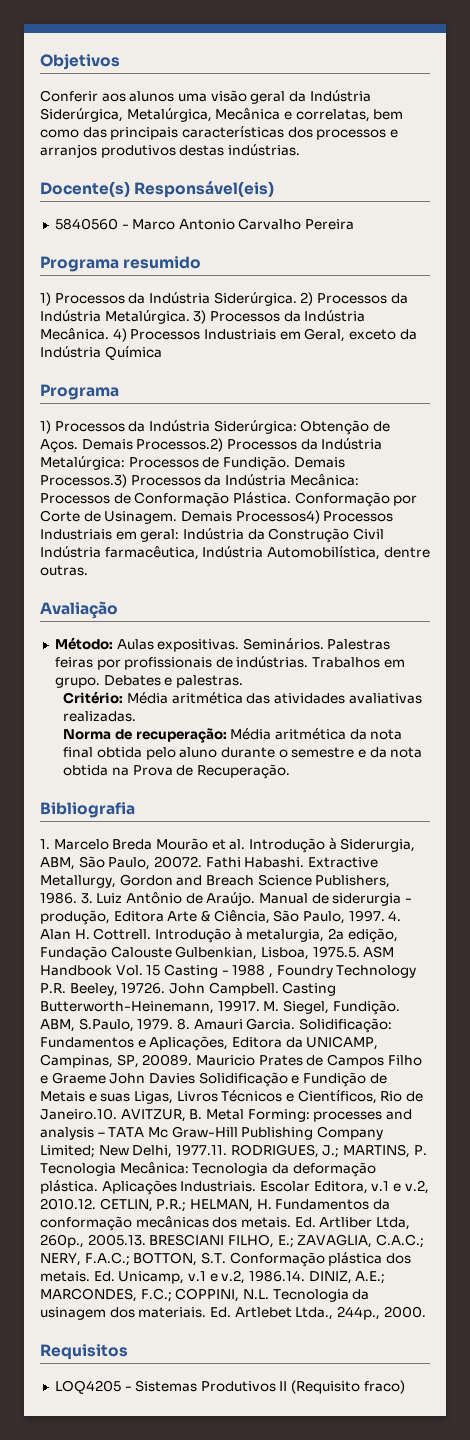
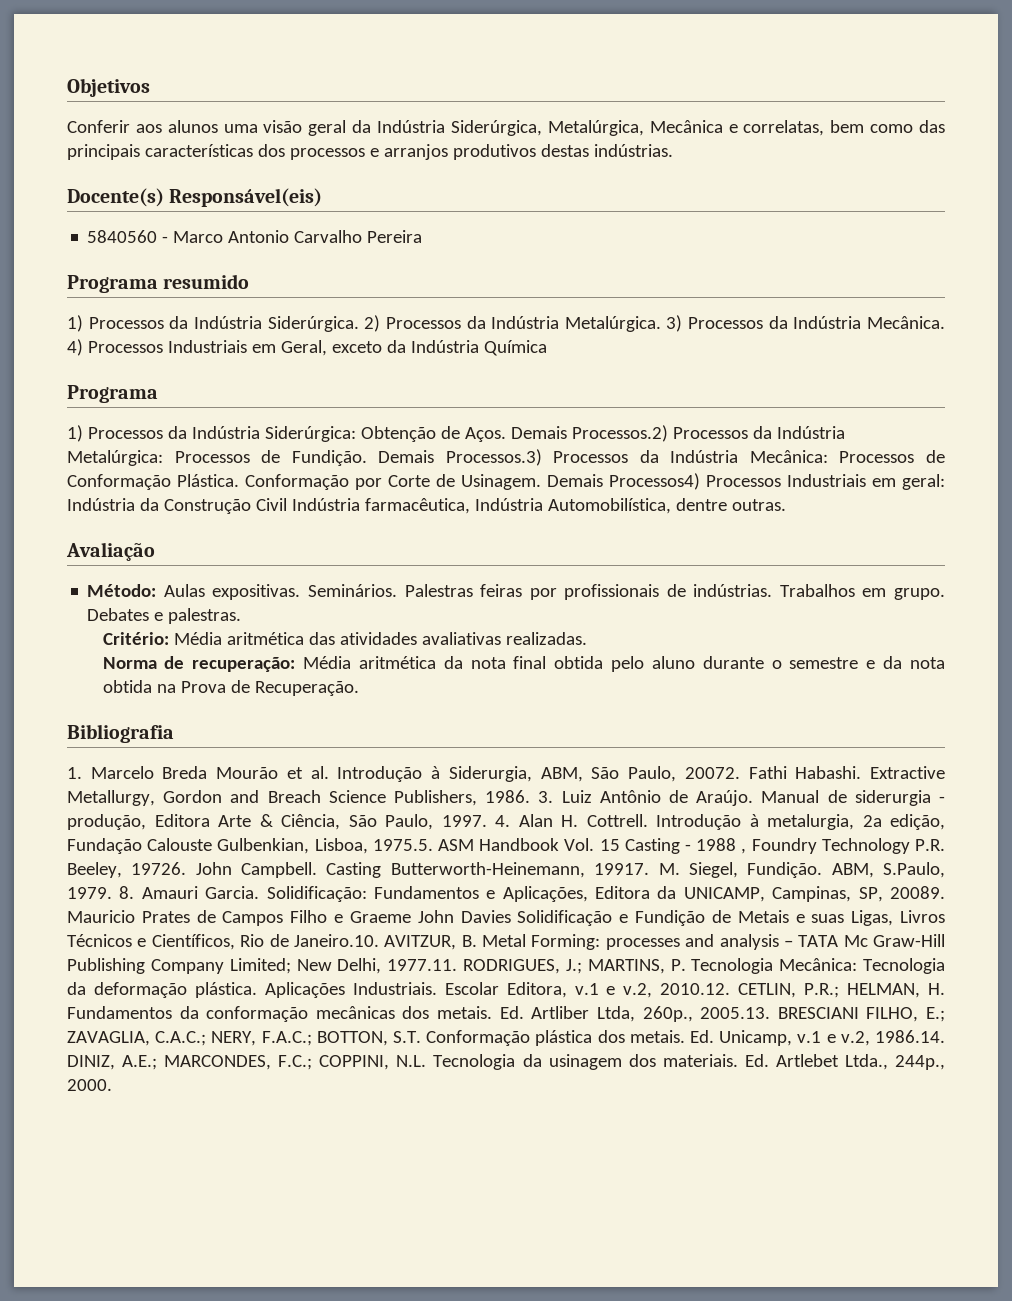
- Requisitos
- LOQ4205 - Sistemas Produtivos II (Requisito fraco)

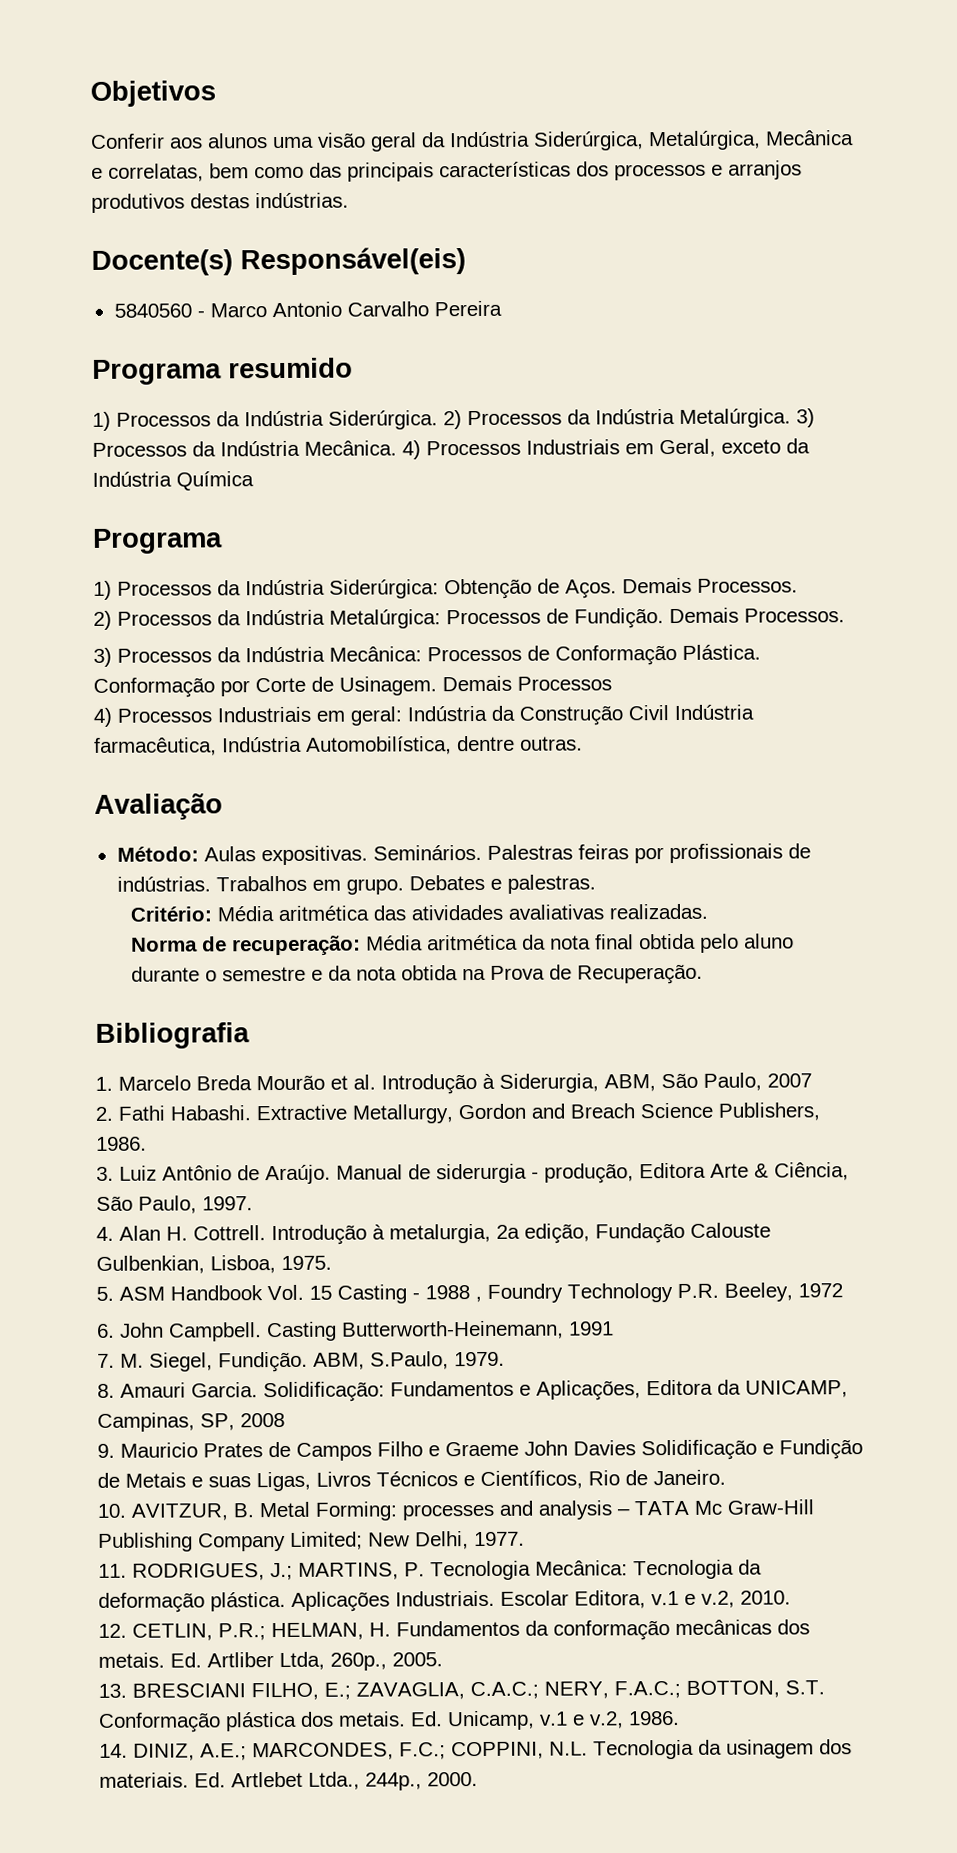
- 1) Processos da Indústria Siderúrgica: Obtenção de Aços. Demais Processos.2) Processos da Indústria Metalúrgica: Processos de Fundição. Demais Processos.3) Processos da Indústria Mecânica: Processos de Conformação Plástica.
+ 1) Processos da Indústria Siderúrgica: Obtenção de Aços. Demais Processos.
+ 2) Processos da Indústria Metalúrgica: Processos de Fundição. Demais Processos.
+ 3) Processos da Indústria Mecânica: Processos de Conformação Plástica.
- Demais Processos4) Processos Industriais em geral: Indústria da Construção Civil Indústria farmacêutica, Indústria Automobilística, dentre outras.
+ Demais Processos
+ 4) Processos Industriais em geral: Indústria da Construção Civil Indústria farmacêutica, Indústria Automobilística, dentre outras.
- 1. Marcelo Breda Mourão et al. Introdução à Siderurgia, ABM, São Paulo, 20072. Fathi Habashi.
+ 1. Marcelo Breda Mourão et al. Introdução à Siderurgia, ABM, São Paulo, 2007
+ 2. Fathi Habashi.
- Extractive Metallurgy, Gordon and Breach Science Publishers, 1986. 3. Luiz Antônio de Araújo.
+ Extractive Metallurgy, Gordon and Breach Science Publishers, 1986.
+ 3. Luiz Antônio de Araújo.
- Manual de siderurgia - produção, Editora Arte & Ciência, São Paulo, 1997. 4. Alan H. Cottrell.
+ Manual de siderurgia - produção, Editora Arte & Ciência, São Paulo, 1997.
+ 4. Alan H. Cottrell.
- Introdução à metalurgia, 2a edição, Fundação Calouste Gulbenkian, Lisboa, 1975.5. ASM Handbook Vol. 15 Casting - 1988 , Foundry Technology P.R. Beeley, 19726. John Campbell.
+ Introdução à metalurgia, 2a edição, Fundação Calouste Gulbenkian, Lisboa, 1975.
+ 5. ASM Handbook Vol. 15 Casting - 1988 , Foundry Technology P.R. Beeley, 1972
+ 6. John Campbell.
- Casting Butterworth-Heinemann, 19917. M. Siegel, Fundição.
+ Casting Butterworth-Heinemann, 1991
+ 7. M. Siegel, Fundição.
- ABM, S.Paulo, 1979. 8. Amauri Garcia.
+ ABM, S.Paulo, 1979.
+ 8. Amauri Garcia.
- Solidificação: Fundamentos e Aplicações, Editora da UNICAMP, Campinas, SP, 20089. Mauricio Prates de Campos Filho e Graeme John Davies Solidificação e Fundição de Metais e suas Ligas, Livros Técnicos e Científicos, Rio de Janeiro.10. AVITZUR, B. Metal Forming: processes and analysis – TATA Mc Graw-Hill Publishing Company Limited; New Delhi, 1977.11. RODRIGUES, J.; MARTINS, P. Tecnologia Mecânica: Tecnologia da deformação plástica.
+ Solidificação: Fundamentos e Aplicações, Editora da UNICAMP, Campinas, SP, 2008
+ 9. Mauricio Prates de Campos Filho e Graeme John Davies Solidificação e Fundição de Metais e suas Ligas, Livros Técnicos e Científicos, Rio de Janeiro.
+ 10. AVITZUR, B. Metal Forming: processes and analysis – TATA Mc Graw-Hill Publishing Company Limited; New Delhi, 1977.
+ 11. RODRIGUES, J.; MARTINS, P. Tecnologia Mecânica: Tecnologia da deformação plástica.
- Escolar Editora, v.1 e v.2, 2010.12. CETLIN, P.R.; HELMAN, H. Fundamentos da conformação mecânicas dos metais.
+ Escolar Editora, v.1 e v.2, 2010.
+ 12. CETLIN, P.R.; HELMAN, H. Fundamentos da conformação mecânicas dos metais.
- Ed. Artliber Ltda, 260p., 2005.13. BRESCIANI FILHO, E.; ZAVAGLIA, C.A.C.; NERY, F.A.C.; BOTTON, S.T. Conformação plástica dos metais.
+ Ed. Artliber Ltda, 260p., 2005.
+ 13. BRESCIANI FILHO, E.; ZAVAGLIA, C.A.C.; NERY, F.A.C.; BOTTON, S.T. Conformação plástica dos metais.
- Ed. Unicamp, v.1 e v.2, 1986.14. DINIZ, A.E.; MARCONDES, F.C.; COPPINI, N.L. Tecnologia da usinagem dos materiais.
+ Ed. Unicamp, v.1 e v.2, 1986.
+ 14. DINIZ, A.E.; MARCONDES, F.C.; COPPINI, N.L. Tecnologia da usinagem dos materiais.

